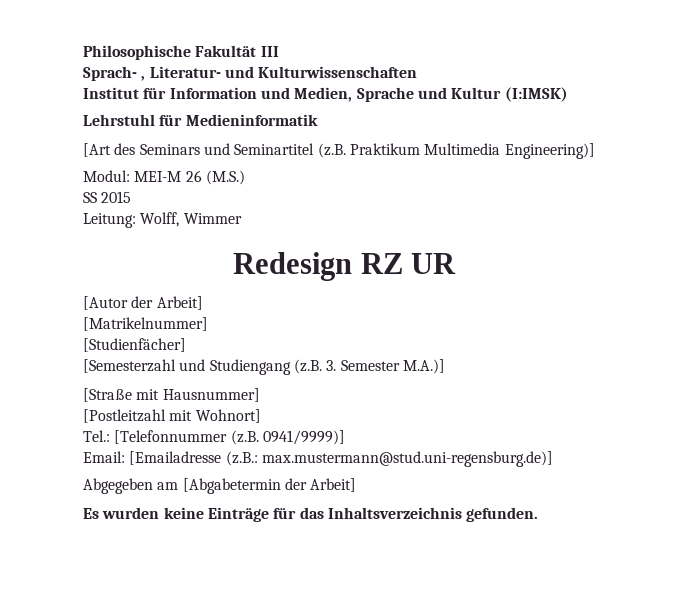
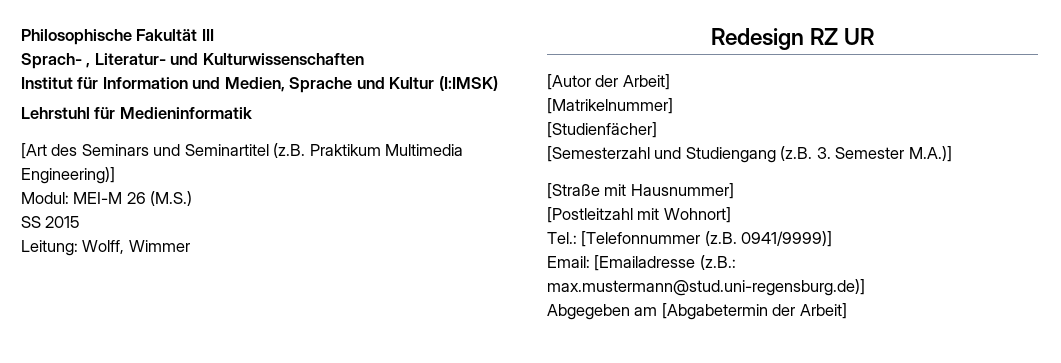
- Es wurden keine Einträge für das Inhaltsverzeichnis gefunden.

